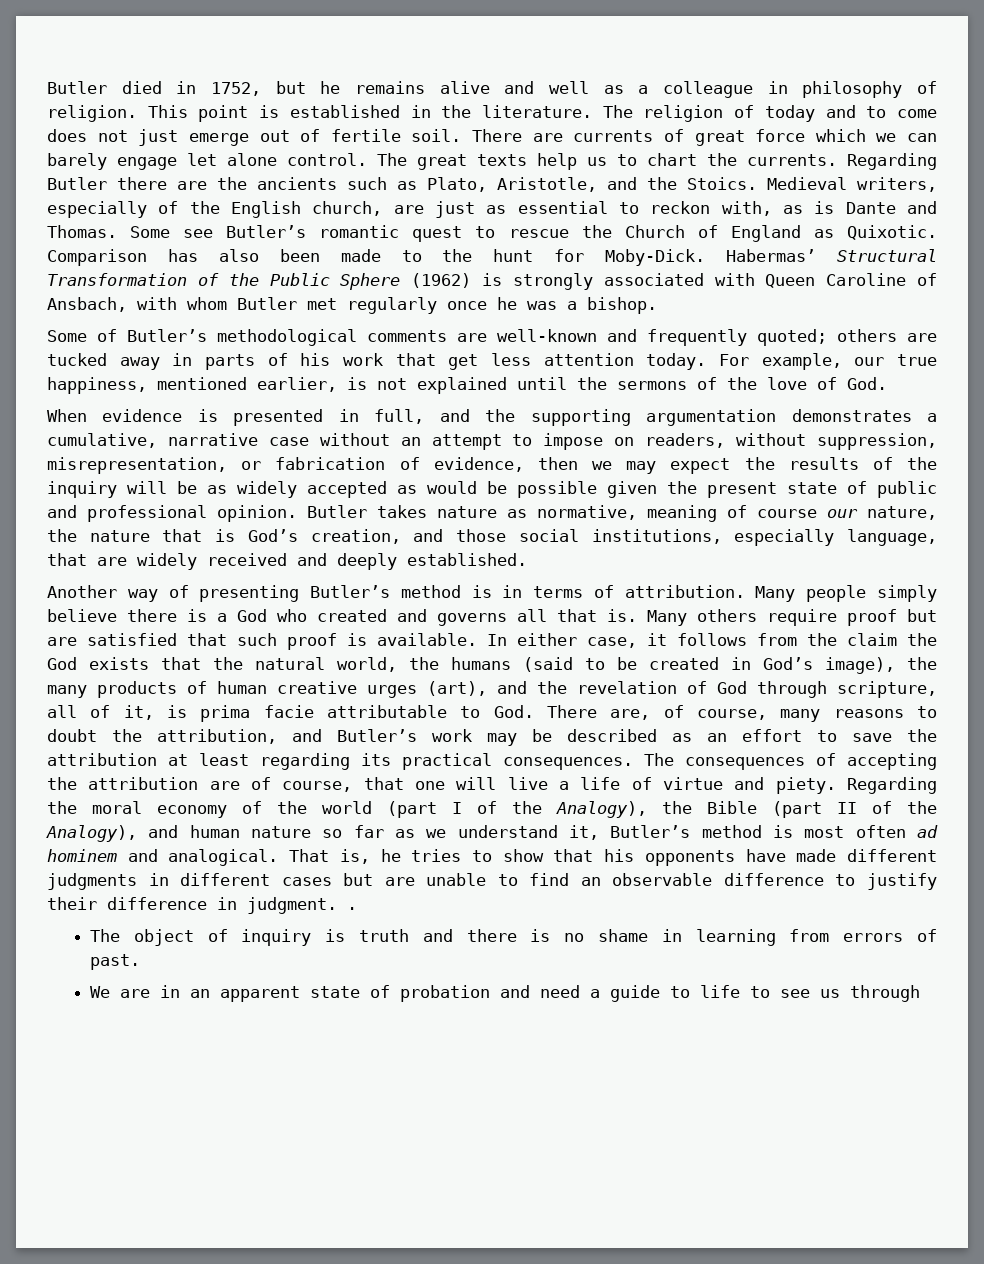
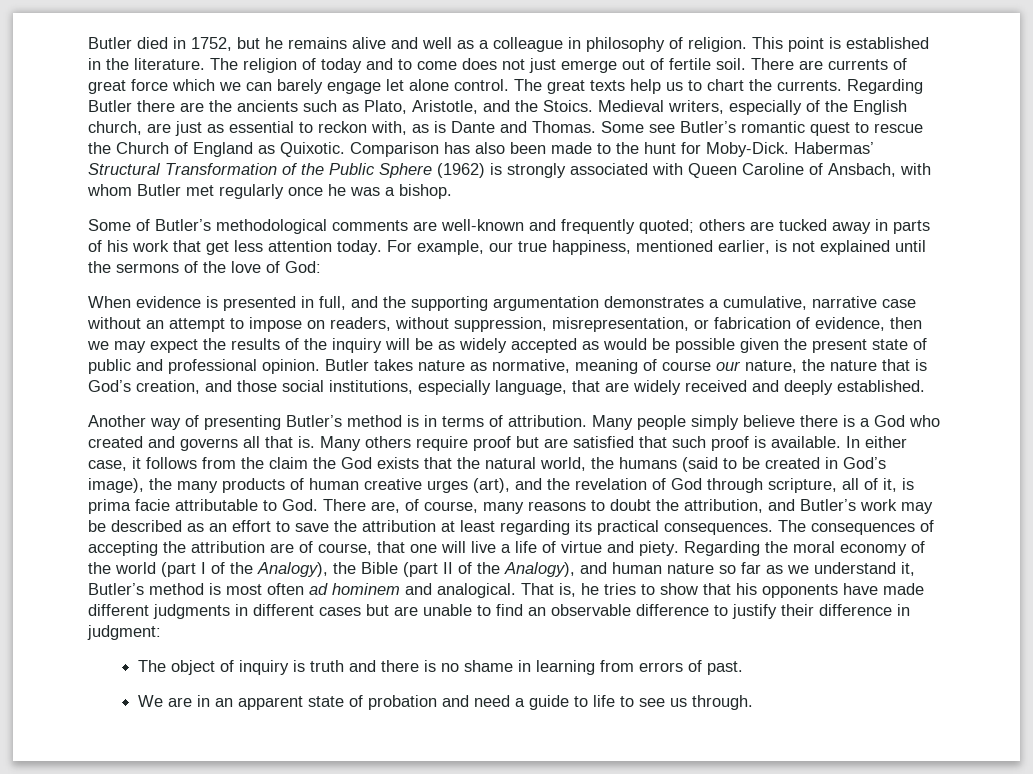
- For example, our true happiness, mentioned earlier, is not explained until the sermons of the love of God.
+ For example, our true happiness, mentioned earlier, is not explained until the sermons of the love of God:
- That is, he tries to show that his opponents have made different judgments in different cases but are unable to find an observable difference to justify their difference in judgment. .
+ That is, he tries to show that his opponents have made different judgments in different cases but are unable to find an observable difference to justify their difference in judgment:
- We are in an apparent state of probation and need a guide to life to see us through
+ We are in an apparent state of probation and need a guide to life to see us through.

